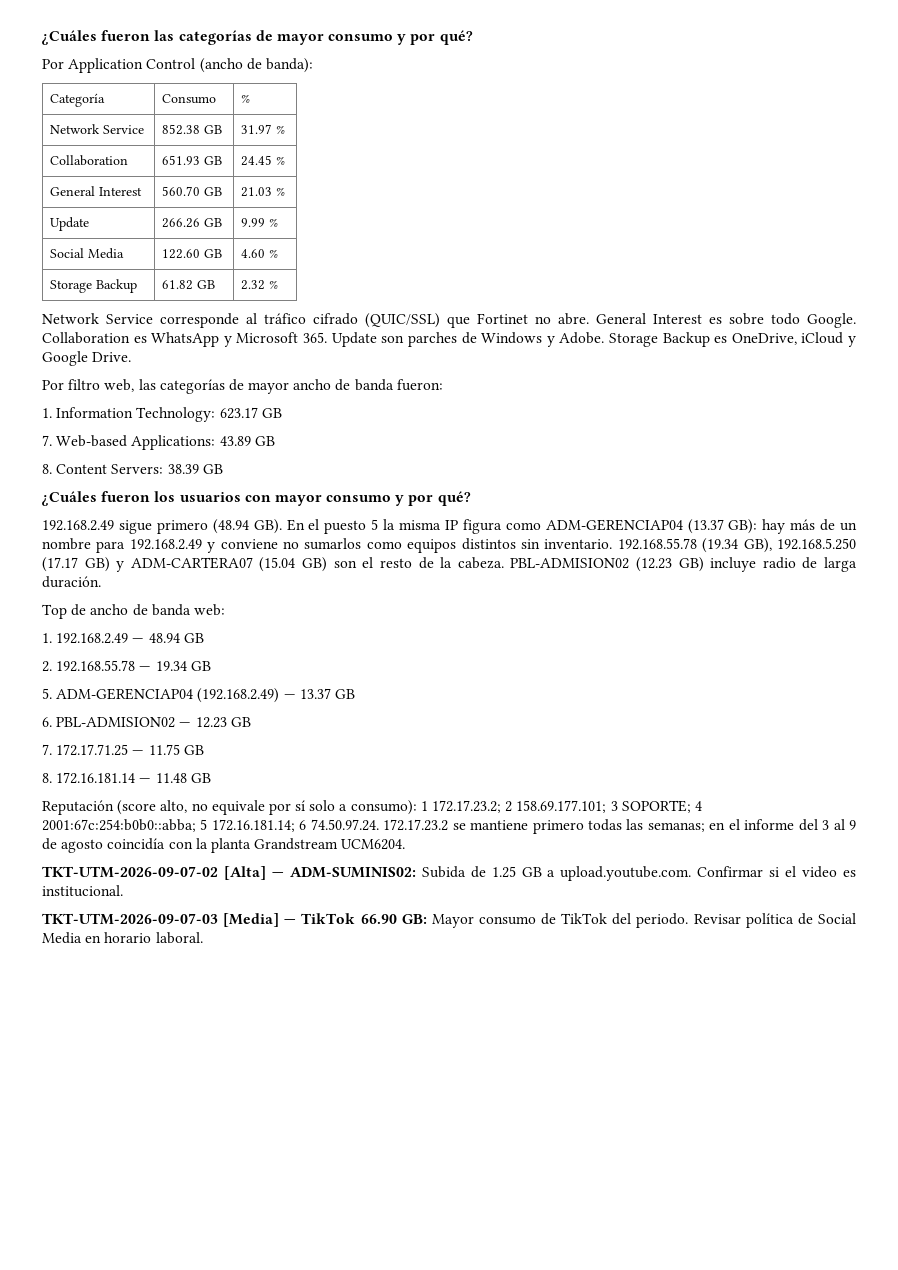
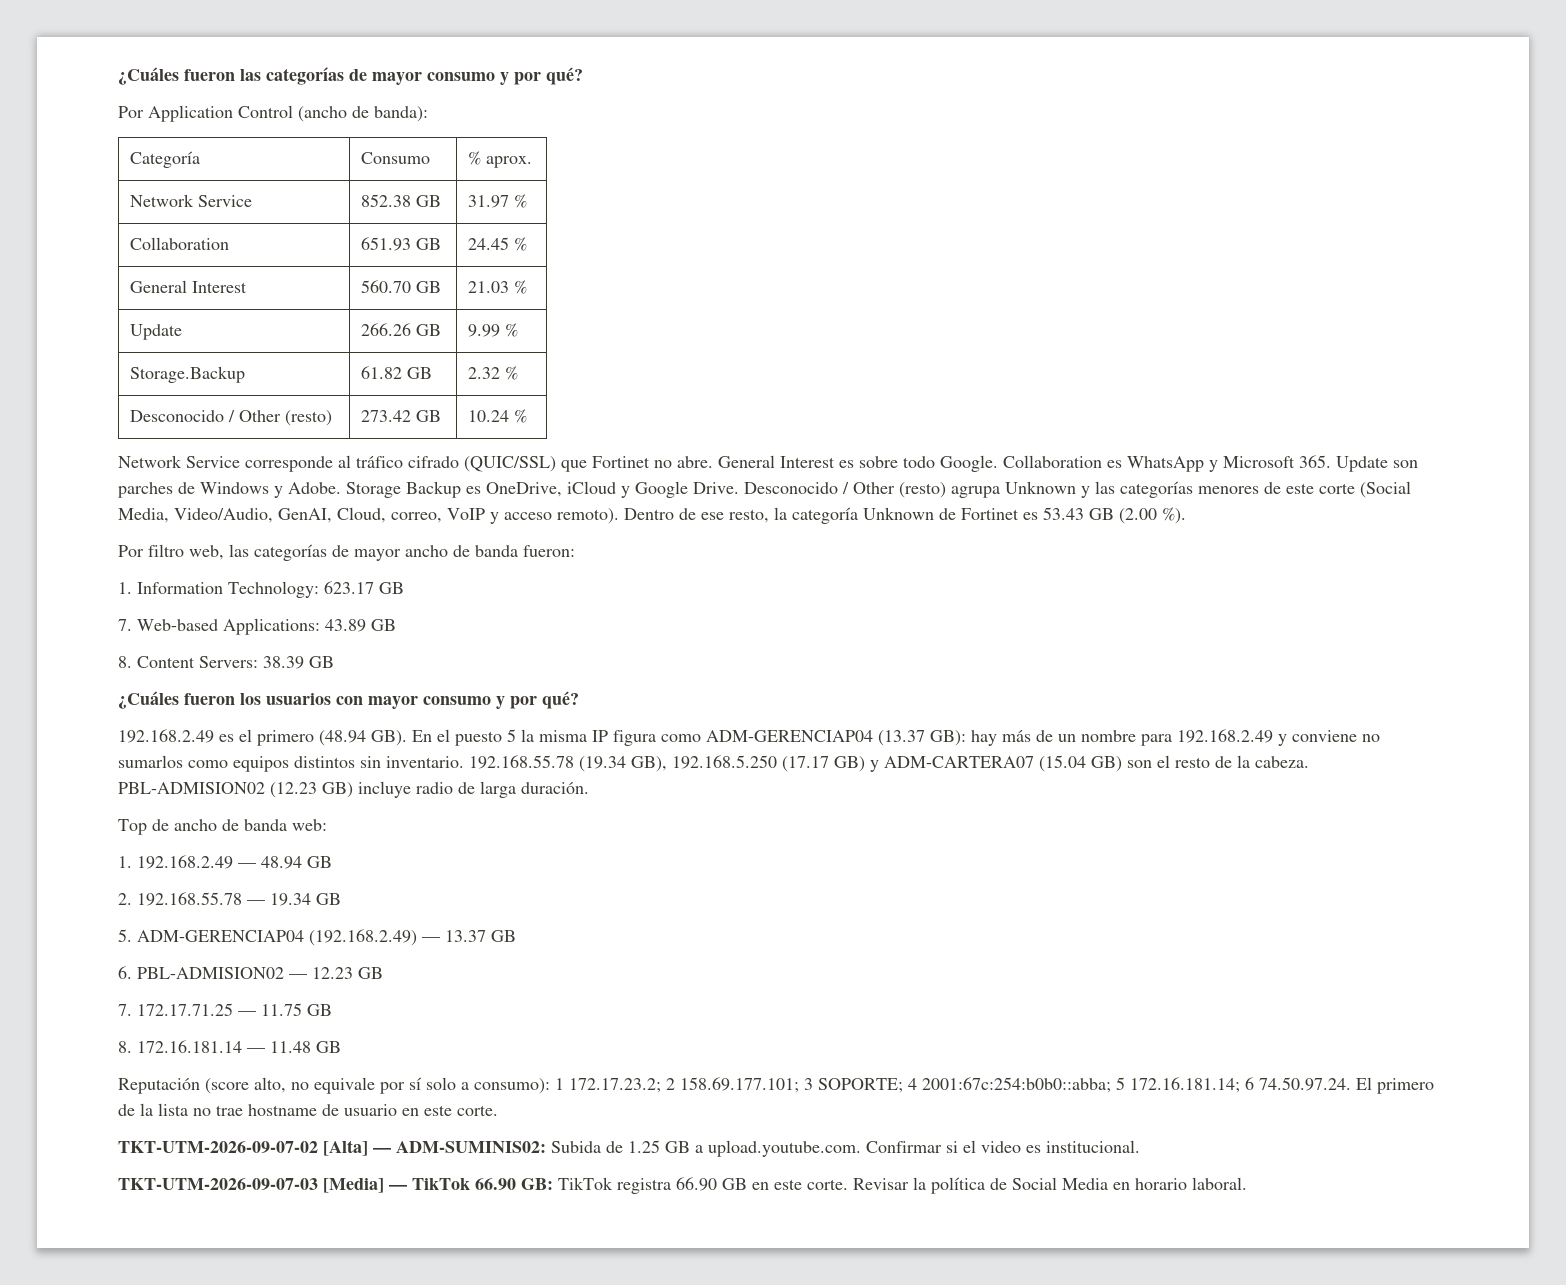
- Categoría | Consumo | %
+ Categoría | Consumo | % aprox.
- Social Media | 122.60 GB | 4.60 %
- Storage Backup | 61.82 GB | 2.32 %
+ Storage.Backup | 61.82 GB | 2.32 %
+ Desconocido / Other (resto) | 273.42 GB | 10.24 %
+ Desconocido / Other (resto) agrupa Unknown y las categorías menores de este corte (Social Media, Video/Audio, GenAI, Cloud, correo, VoIP y acceso remoto). Dentro de ese resto, la categoría Unknown de Fortinet es 53.43 GB (2.00 %).
- 192.168.2.49 sigue primero (48.94 GB). En el puesto 5 la misma IP figura como ADM-GERENCIAP04 (13.37 GB): hay más de un nombre para 192.168.2.49 y conviene no sumarlos como equipos distintos sin inventario.
+ 192.168.2.49 es el primero (48.94 GB). En el puesto 5 la misma IP figura como ADM-GERENCIAP04 (13.37 GB): hay más de un nombre para 192.168.2.49 y conviene no sumarlos como equipos distintos sin inventario.
- Reputación (score alto, no equivale por sí solo a consumo): 1 172.17.23.2; 2 158.69.177.101; 3 SOPORTE; 4 2001:67c:254:b0b0::abba; 5 172.16.181.14; 6 74.50.97.24. 172.17.23.2 se mantiene primero todas las semanas; en el informe del 3 al 9 de agosto coincidía con la planta Grandstream UCM6204.
+ Reputación (score alto, no equivale por sí solo a consumo): 1 172.17.23.2; 2 158.69.177.101; 3 SOPORTE; 4 2001:67c:254:b0b0::abba; 5 172.16.181.14; 6 74.50.97.24. El primero de la lista no trae hostname de usuario en este corte.
- TKT-UTM-2026-09-07-03 [Media] — TikTok 66.90 GB: Mayor consumo de TikTok del periodo. Revisar política de Social Media en horario laboral.
+ TKT-UTM-2026-09-07-03 [Media] — TikTok 66.90 GB: TikTok registra 66.90 GB en este corte. Revisar la política de Social Media en horario laboral.

